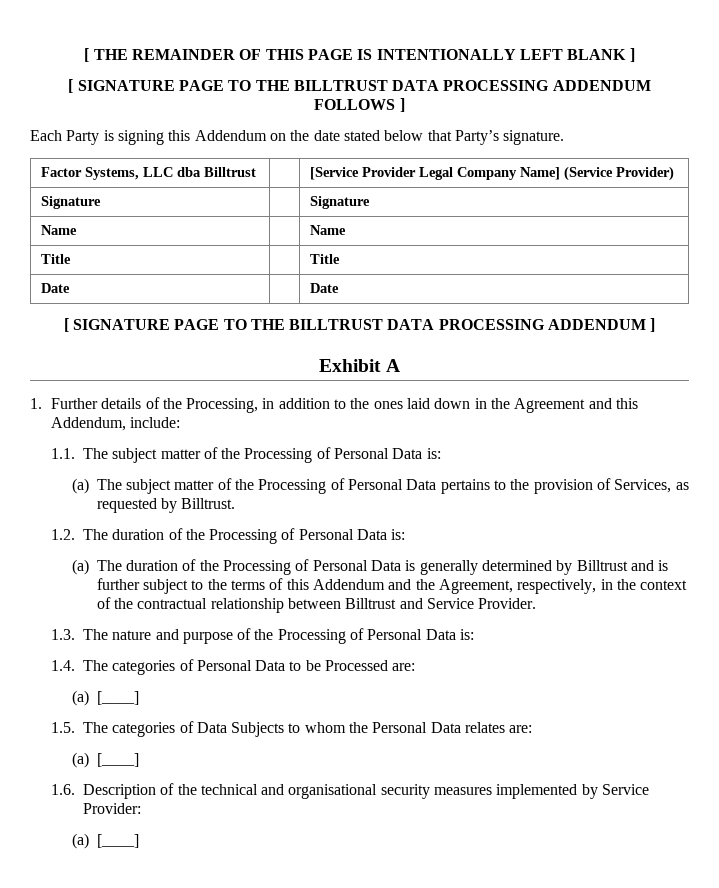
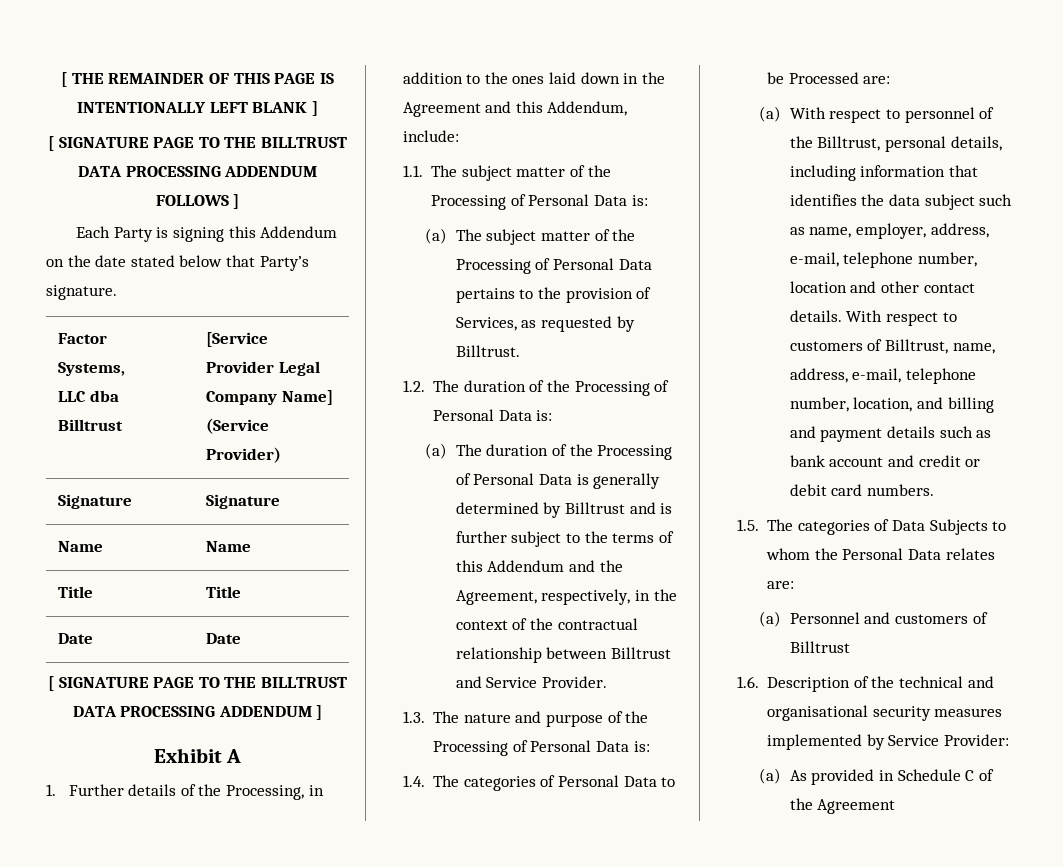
  1.4. The categories of Personal Data to be Processed are:
- (a) [____]
+ (a) With respect to personnel of the Billtrust, personal details, including information that identifies the data subject such as name, employer, address, e-mail, telephone number, location and other contact details. With respect to customers of Billtrust, name, address, e-mail, telephone number, location, and billing and payment details such as bank account and credit or debit card numbers.
  1.5. The categories of Data Subjects to whom the Personal Data relates are:
- (a) [____]
+ (a) Personnel and customers of Billtrust
  1.6. Description of the technical and organisational security measures implemented by Service Provider:
- (a) [____]
+ (a) As provided in Schedule C of the Agreement

